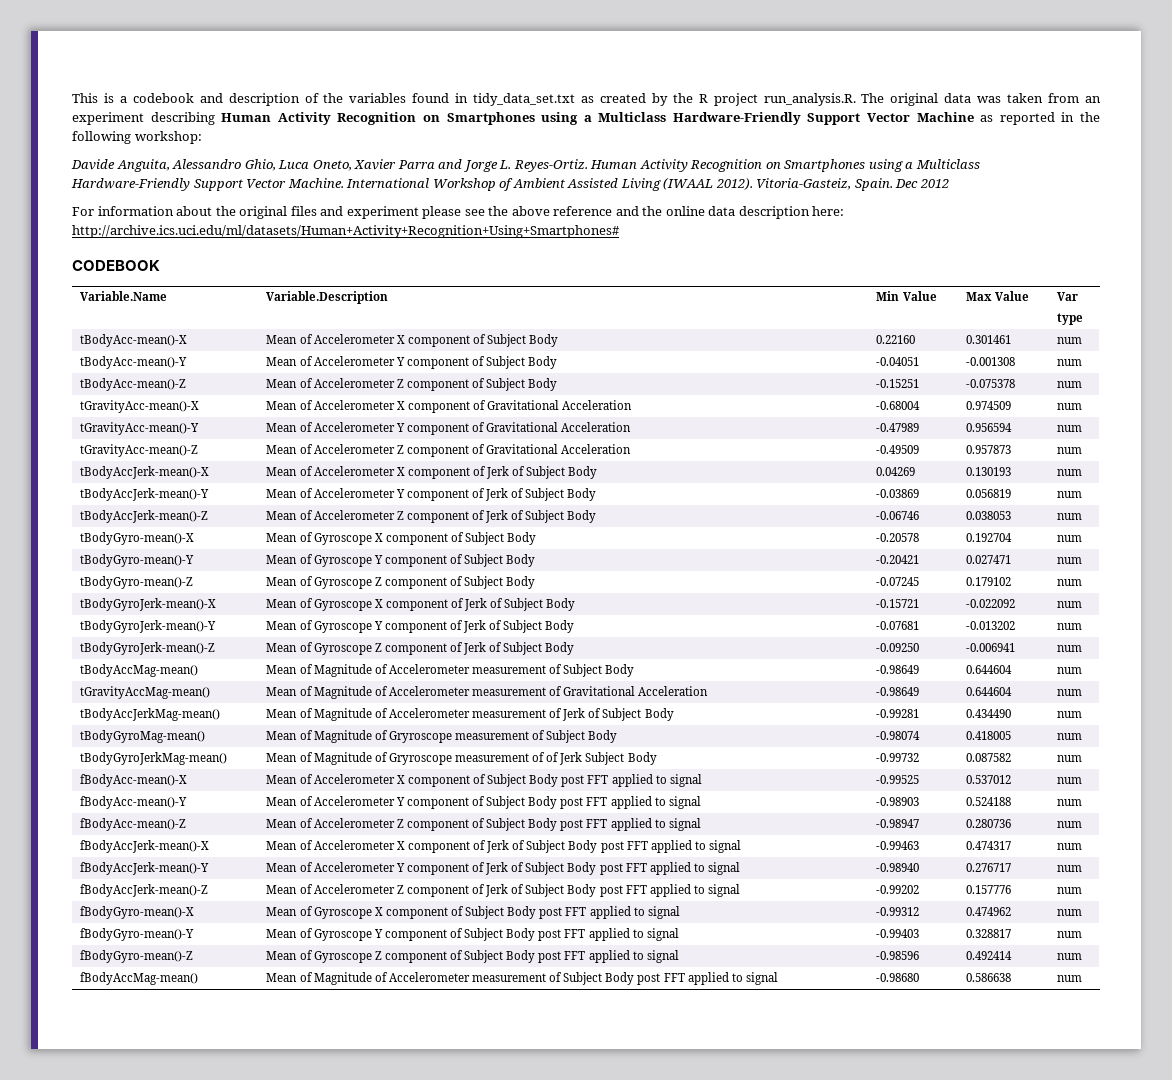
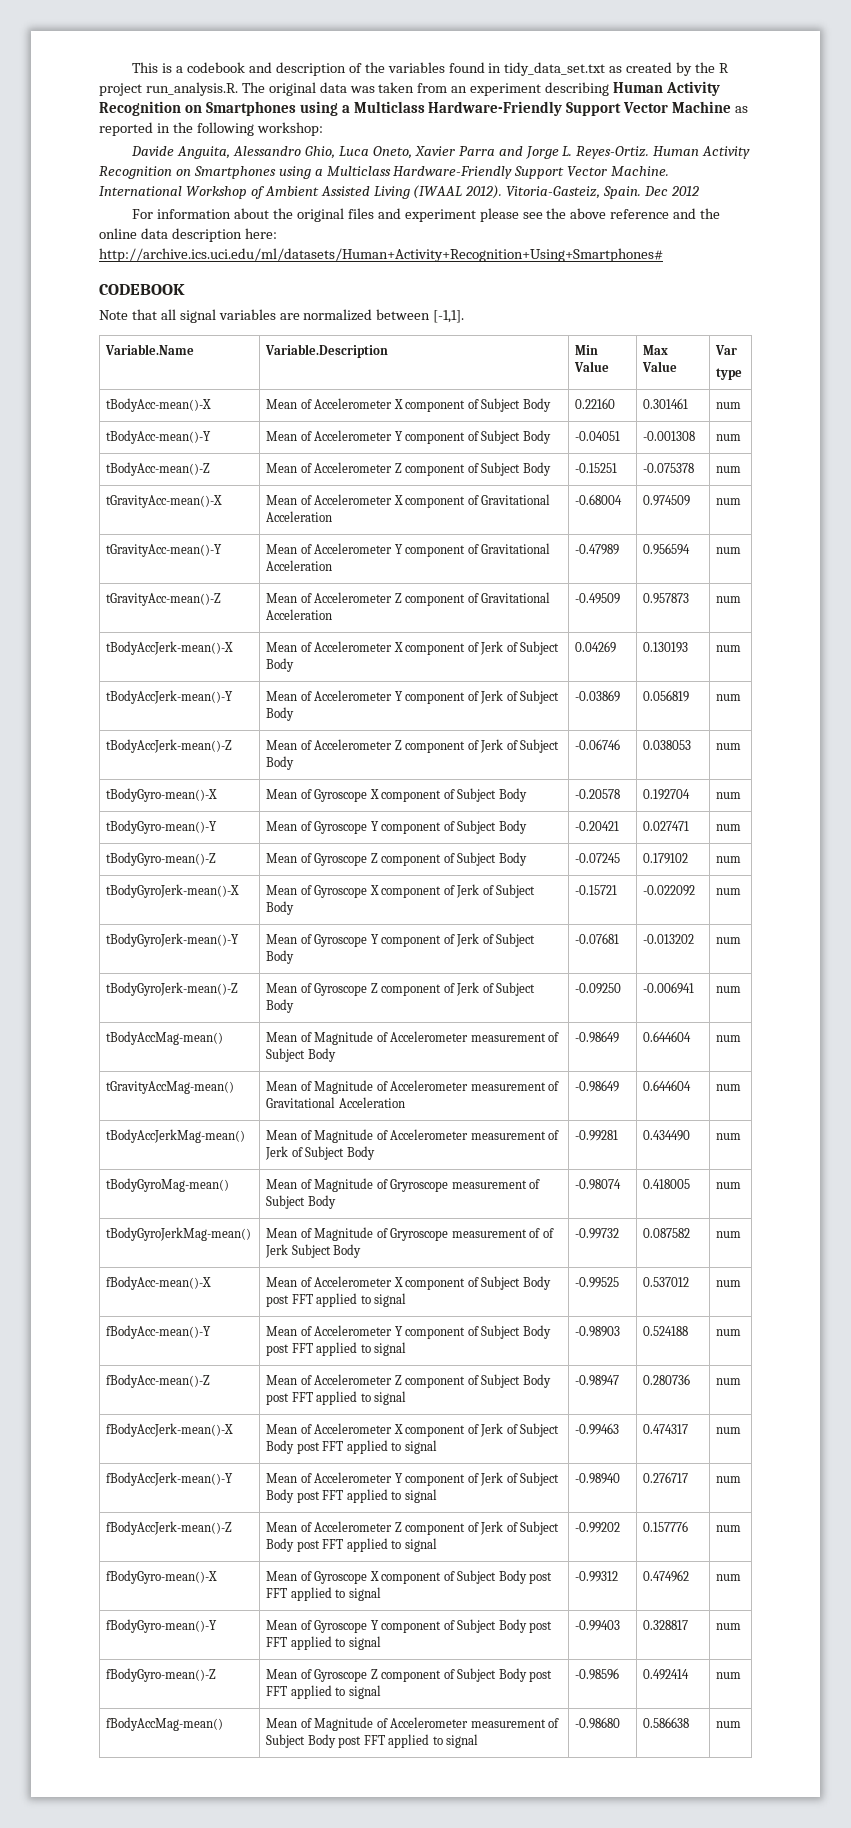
+ Note that all signal variables are normalized between [-1,1].

